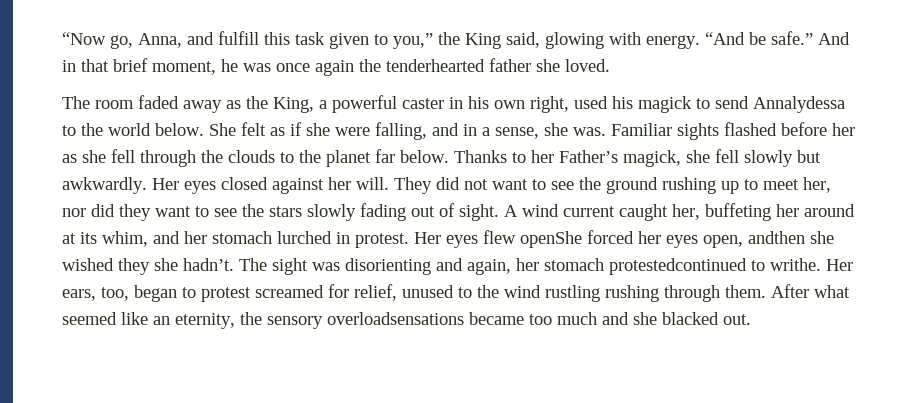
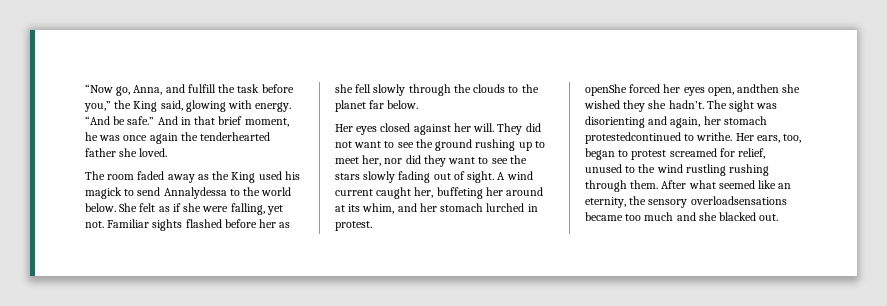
- “Now go, Anna, and fulfill this task given to you,” the King said, glowing with energy.
+ “Now go, Anna, and fulfill the task before you,” the King said, glowing with energy.
- The room faded away as the King, a powerful caster in his own right, used his magick to send Annalydessa to the world below.
+ The room faded away as the King used his magick to send Annalydessa to the world below.
- She felt as if she were falling, and in a sense, she was.
+ She felt as if she were falling, yet not.
- Familiar sights flashed before her as she fell through the clouds to the planet far below. Thanks to her Father’s magick, she fell slowly but awkwardly. Her eyes closed against her will.
+ Familiar sights flashed before her as she fell slowly through the clouds to the planet far below.
+ Her eyes closed against her will.
- A wind current caught her, buffeting her around at its whim, and her stomach lurched in protest. Her eyes flew openShe forced her eyes open, andthen she wished they she hadn’t.
+ A wind current caught her, buffeting her around at its whim, and her stomach lurched in protest.
+ openShe forced her eyes open, andthen she wished they she hadn’t.

